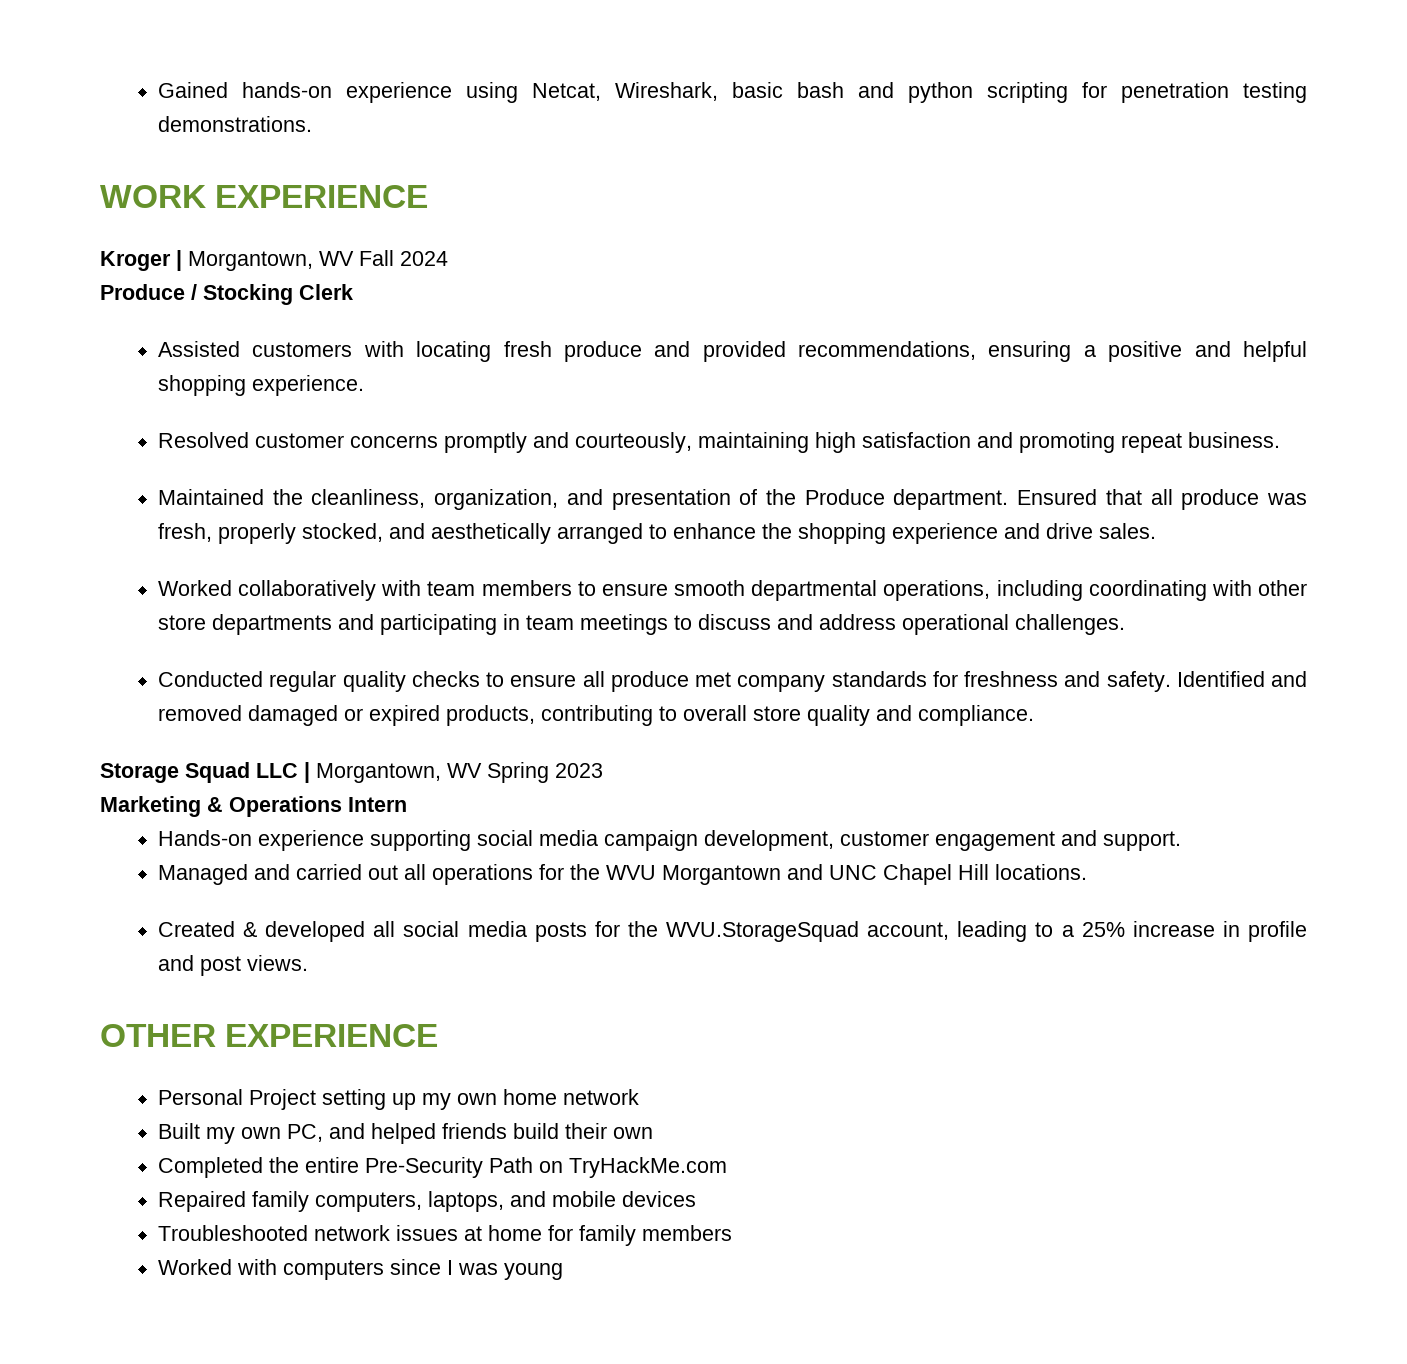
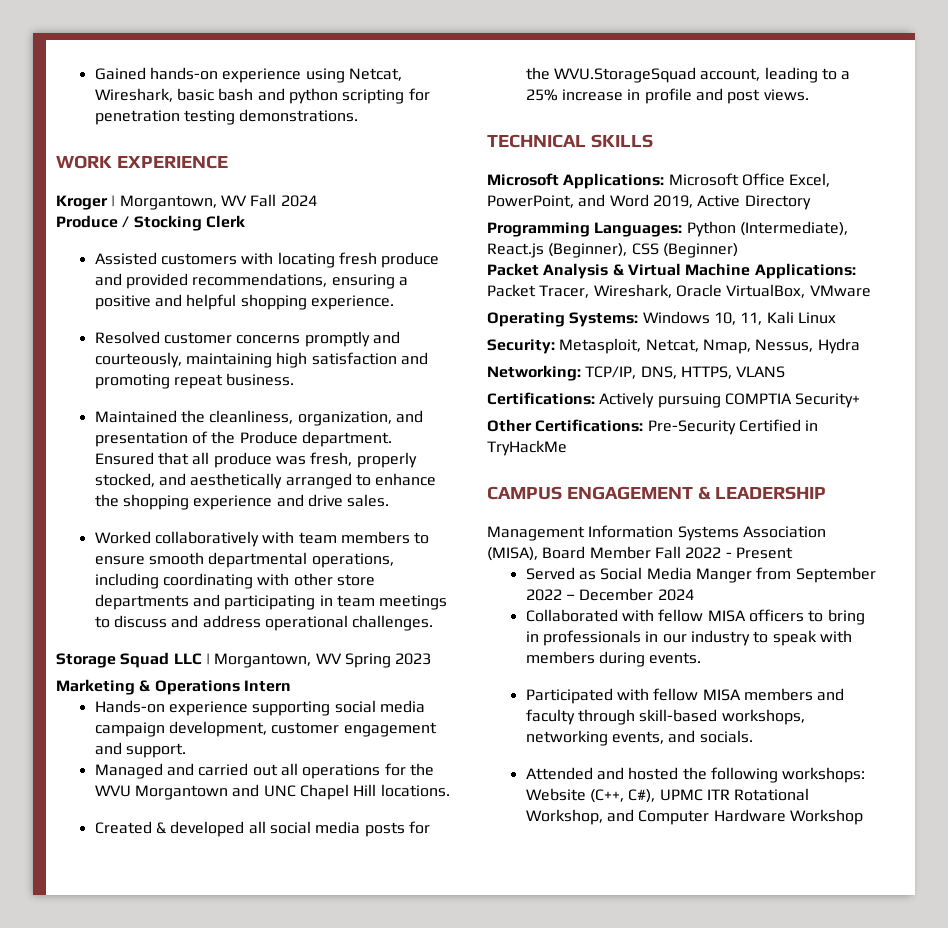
- Conducted regular quality checks to ensure all produce met company standards for freshness and safety. Identified and removed damaged or expired products, contributing to overall store quality and compliance.
- OTHER EXPERIENCE
- Personal Project setting up my own home network
- Built my own PC, and helped friends build their own
- Completed the entire Pre-Security Path on TryHackMe.com
- Repaired family computers, laptops, and mobile devices
- Troubleshooted network issues at home for family members
- Worked with computers since I was young
+ TECHNICAL SKILLS
+ Microsoft Applications: Microsoft Office Excel, PowerPoint, and Word 2019, Active Directory
+ Programming Languages: Python (Intermediate), React.js (Beginner), CSS (Beginner)
+ Packet Analysis & Virtual Machine Applications: Packet Tracer, Wireshark, Oracle VirtualBox, VMware
+ Operating Systems: Windows 10, 11, Kali Linux
+ Security: Metasploit, Netcat, Nmap, Nessus, Hydra
+ Networking: TCP/IP, DNS, HTTPS, VLANS
+ Certifications: Actively pursuing COMPTIA Security+
+ Other Certifications: Pre-Security Certified in TryHackMe
+ CAMPUS ENGAGEMENT & LEADERSHIP
+ Management Information Systems Association (MISA), Board Member Fall 2022 - Present
+ Served as Social Media Manger from September 2022 – December 2024
+ Collaborated with fellow MISA officers to bring in professionals in our industry to speak with members during events.
+ Participated with fellow MISA members and faculty through skill-based workshops, networking events, and socials.
+ Attended and hosted the following workshops: Website (C++, C#), UPMC ITR Rotational Workshop, and Computer Hardware Workshop

